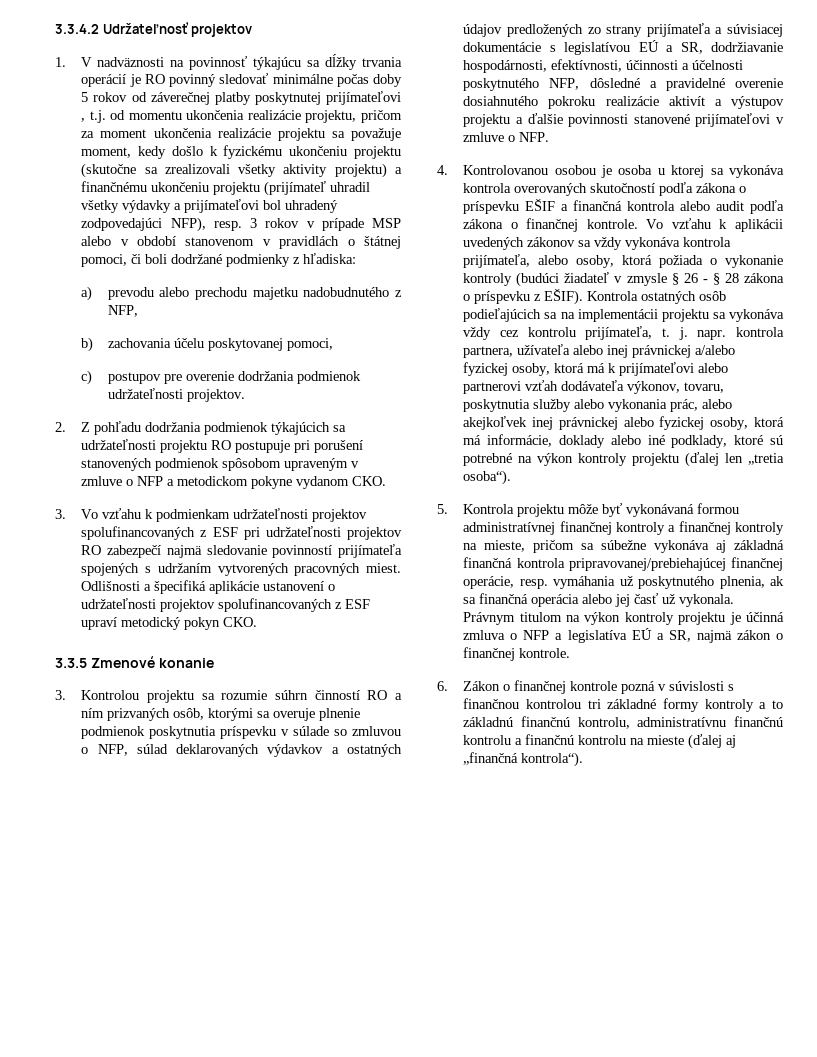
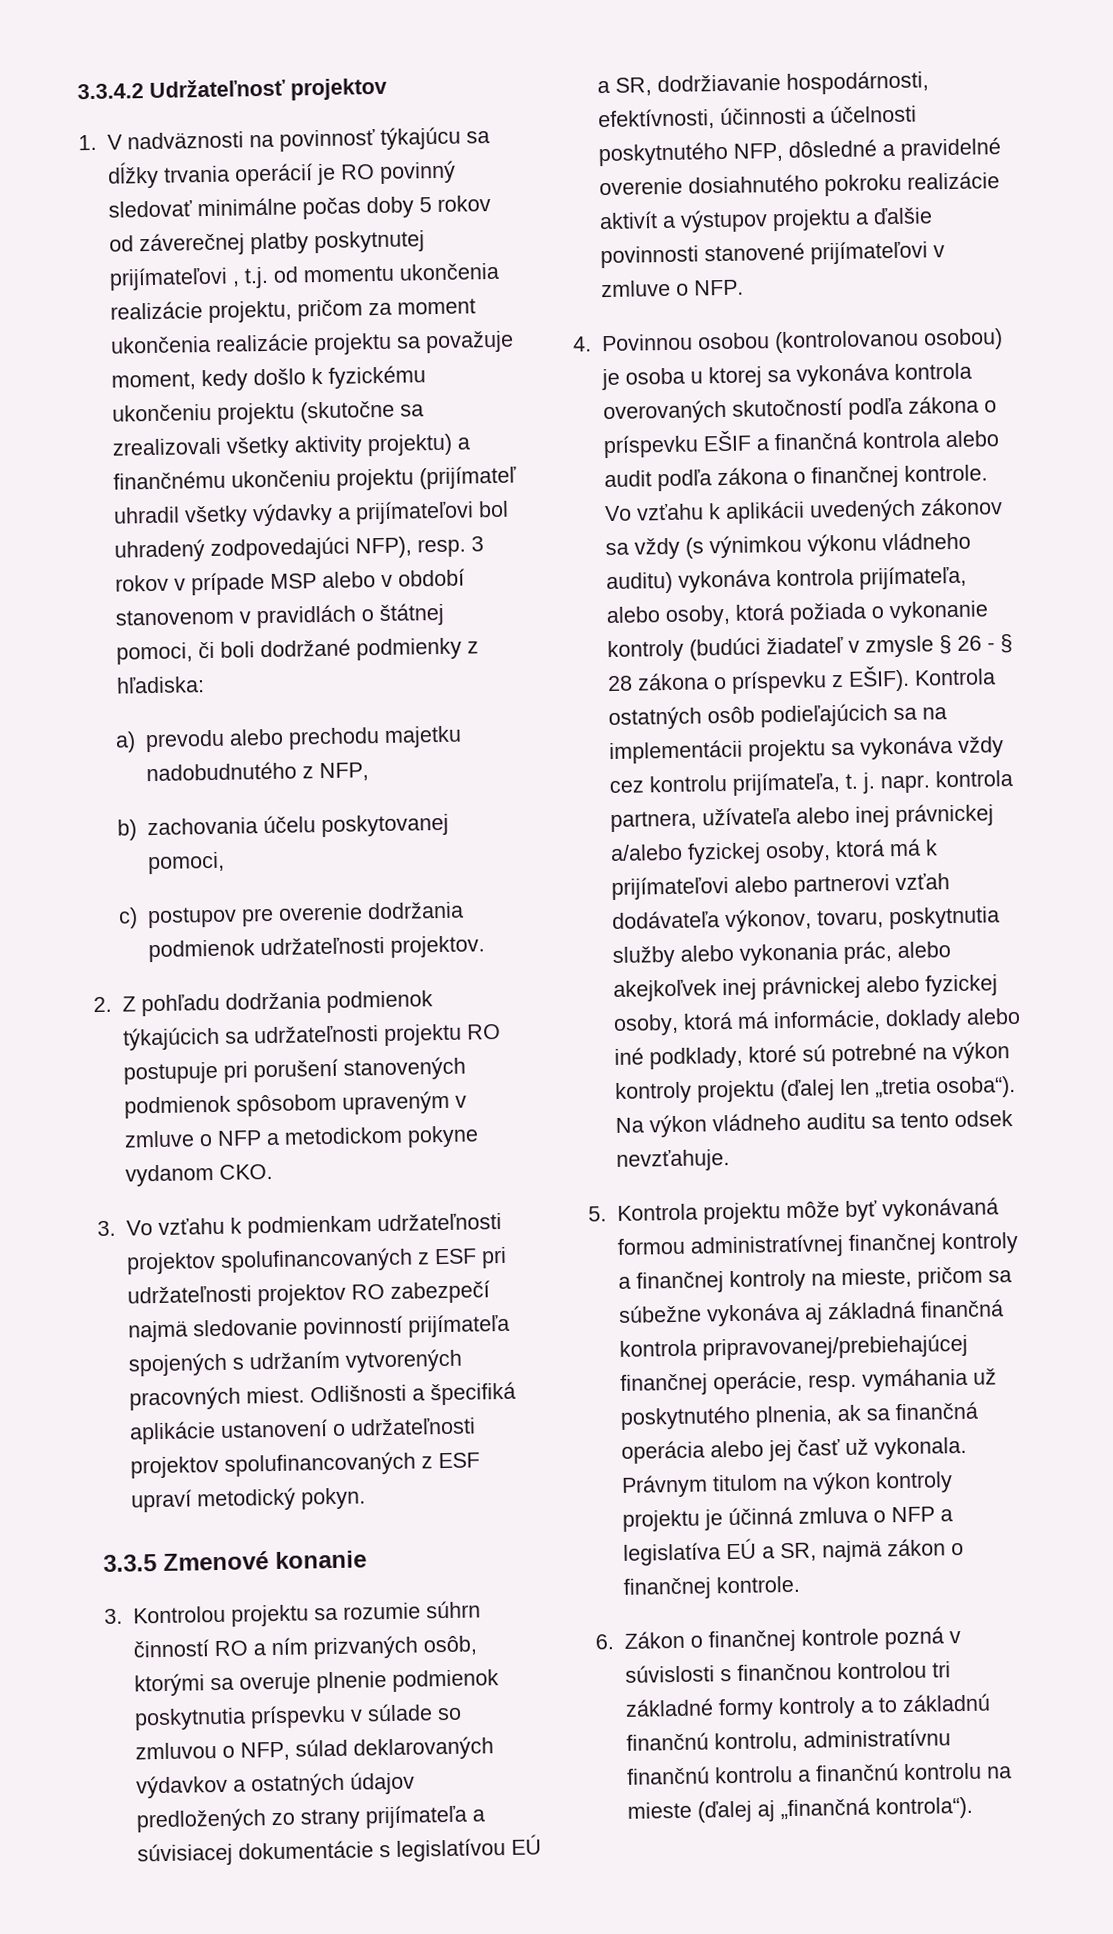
- Odlišnosti a špecifiká aplikácie ustanovení o udržateľnosti projektov spolufinancovaných z ESF upraví metodický pokyn CKO.
+ Odlišnosti a špecifiká aplikácie ustanovení o udržateľnosti projektov spolufinancovaných z ESF upraví metodický pokyn.
- 4. Kontrolovanou osobou je osoba u ktorej sa vykonáva kontrola overovaných skutočností podľa zákona o príspevku EŠIF a finančná kontrola alebo audit podľa zákona o finančnej kontrole.
+ 4. Povinnou osobou (kontrolovanou osobou) je osoba u ktorej sa vykonáva kontrola overovaných skutočností podľa zákona o príspevku EŠIF a finančná kontrola alebo audit podľa zákona o finančnej kontrole.
- Vo vzťahu k aplikácii uvedených zákonov sa vždy vykonáva kontrola prijímateľa, alebo osoby, ktorá požiada o vykonanie kontroly (budúci žiadateľ v zmysle § 26 - § 28 zákona o príspevku z EŠIF).
+ Vo vzťahu k aplikácii uvedených zákonov sa vždy (s výnimkou výkonu vládneho auditu) vykonáva kontrola prijímateľa, alebo osoby, ktorá požiada o vykonanie kontroly (budúci žiadateľ v zmysle § 26 - § 28 zákona o príspevku z EŠIF).
+ Na výkon vládneho auditu sa tento odsek nevzťahuje.

